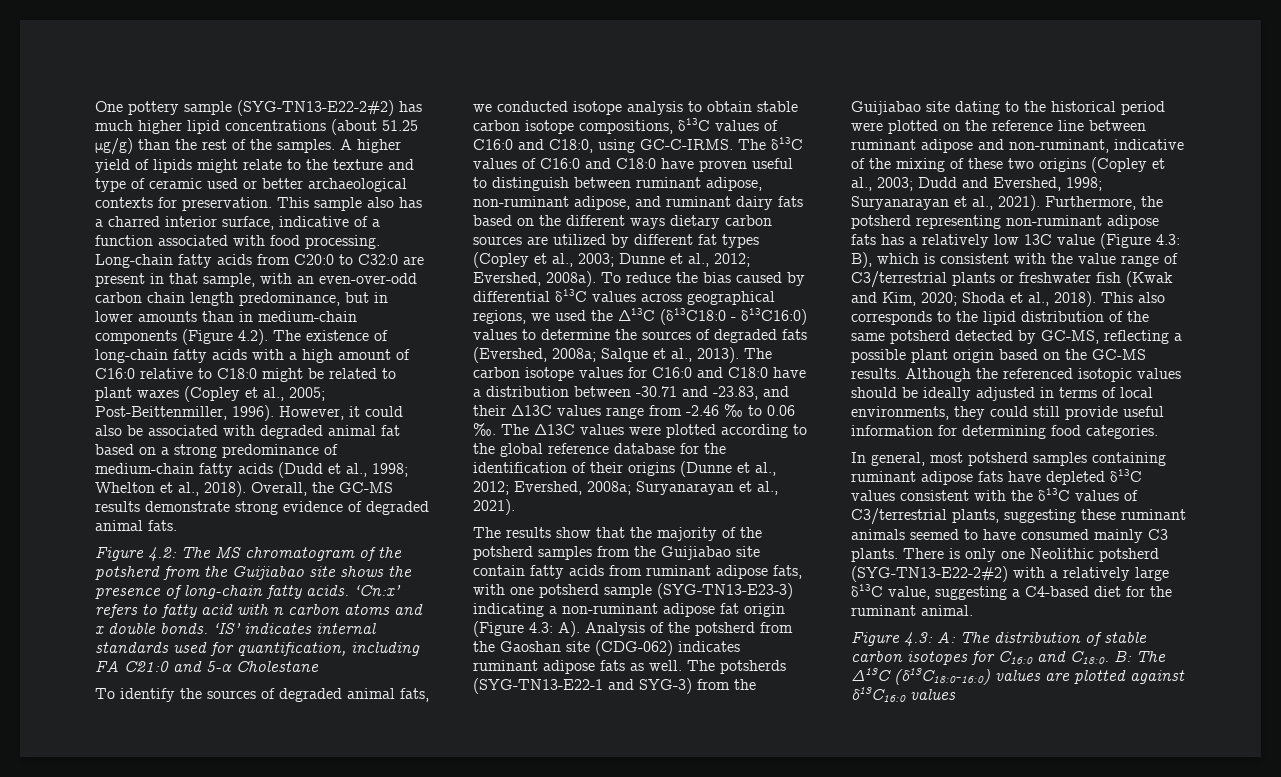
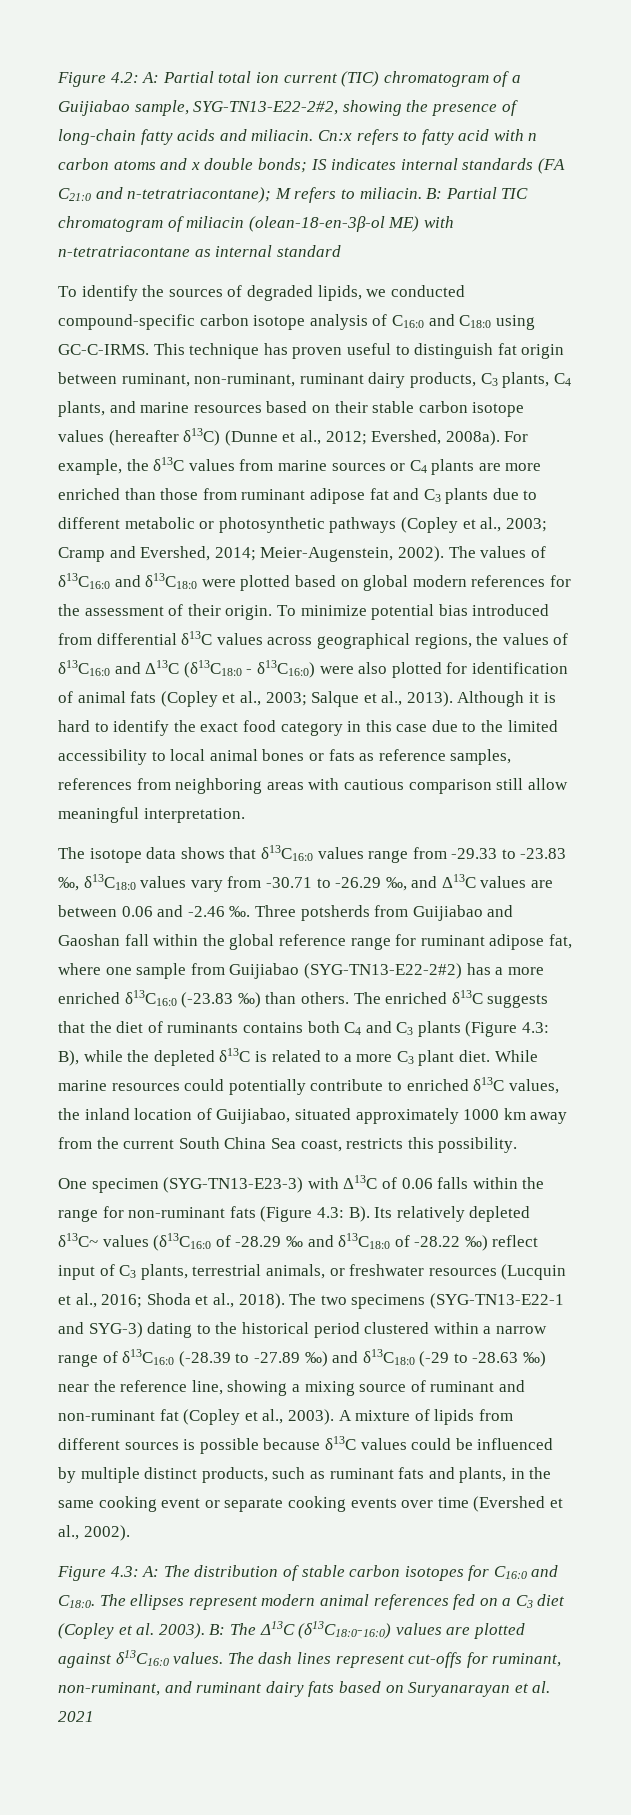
- One pottery sample (SYG-TN13-E22-2#2) has much higher lipid concentrations (about 51.25 μg/g) than the rest of the samples. A higher yield of lipids might relate to the texture and type of ceramic used or better archaeological contexts for preservation. This sample also has a charred interior surface, indicative of a function associated with food processing. Long-chain fatty acids from C20:0 to C32:0 are present in that sample, with an even-over-odd carbon chain length predominance, but in lower amounts than in medium-chain components (Figure 4.2). The existence of long-chain fatty acids with a high amount of C16:0 relative to C18:0 might be related to plant waxes (Copley et al., 2005; Post-Beittenmiller, 1996). However, it could also be associated with degraded animal fat based on a strong predominance of medium-chain fatty acids (Dudd et al., 1998; Whelton et al., 2018). Overall, the GC-MS results demonstrate strong evidence of degraded animal fats.
- Figure 4.2: The MS chromatogram of the potsherd from the Guijiabao site shows the presence of long-chain fatty acids. ‘Cn:x’ refers to fatty acid with n carbon atoms and x double bonds. ‘IS’ indicates internal standards used for quantification, including FA C21:0 and 5-α Cholestane
+ Figure 4.2: A: Partial total ion current (TIC) chromatogram of a Guijiabao sample, SYG-TN13-E22-2#2, showing the presence of long-chain fatty acids and miliacin. Cn:x refers to fatty acid with n carbon atoms and x double bonds; IS indicates internal standards (FA C21:0 and n-tetratriacontane); M refers to miliacin. B: Partial TIC chromatogram of miliacin (olean-18-en-3β-ol ME) with n-tetratriacontane as internal standard
- To identify the sources of degraded animal fats, we conducted isotope analysis to obtain stable carbon isotope compositions, δ13C values of C16:0 and C18:0, using GC-C-IRMS. The δ13C values of C16:0 and C18:0 have proven useful to distinguish between ruminant adipose, non-ruminant adipose, and ruminant dairy fats based on the different ways dietary carbon sources are utilized by different fat types (Copley et al., 2003; Dunne et al., 2012; Evershed, 2008a).
+ To identify the sources of degraded lipids, we conducted compound-specific carbon isotope analysis of C16:0 and C18:0 using GC-C-IRMS. This technique has proven useful to distinguish fat origin between ruminant, non-ruminant, ruminant dairy products, C3 plants, C4 plants, and marine resources based on their stable carbon isotope values (hereafter δ13C) (Dunne et al., 2012; Evershed, 2008a).
- To reduce the bias caused by differential δ13C values across geographical regions, we used the Δ13C (δ13C18:0 - δ13C16:0) values to determine the sources of degraded fats (Evershed, 2008a; Salque et al., 2013). The carbon isotope values for C16:0 and C18:0 have a distribution between -30.71 and -23.83, and their Δ13C values range from -2.46 ‰ to 0.06 ‰. The Δ13C values were plotted according to the global reference database for the identification of their origins (Dunne et al., 2012; Evershed, 2008a; Suryanarayan et al., 2021).
- The results show that the majority of the potsherd samples from the Guijiabao site contain fatty acids from ruminant adipose fats, with one potsherd sample (SYG-TN13-E23-3) indicating a non-ruminant adipose fat origin (Figure 4.3: A). Analysis of the potsherd from the Gaoshan site (CDG-062) indicates ruminant adipose fats as well. The potsherds (SYG-TN13-E22-1 and SYG-3) from the Guijiabao site dating to the historical period were plotted on the reference line between ruminant adipose and non-ruminant, indicative of the mixing of these two origins (Copley et al., 2003; Dudd and Evershed, 1998; Suryanarayan et al., 2021). Furthermore, the potsherd representing non-ruminant adipose fats has a relatively low 13C value (Figure 4.3: B), which is consistent with the value range of C3/terrestrial plants or freshwater fish (Kwak and Kim, 2020; Shoda et al., 2018). This also corresponds to the lipid distribution of the same potsherd detected by GC-MS, reflecting a possible plant origin based on the GC-MS results. Although the referenced isotopic values should be ideally adjusted in terms of local environments, they could still provide useful information for determining food categories.
- In general, most potsherd samples containing ruminant adipose fats have depleted δ13C values consistent with the δ13C values of C3/terrestrial plants, suggesting these ruminant animals seemed to have consumed mainly C3 plants. There is only one Neolithic potsherd (SYG-TN13-E22-2#2) with a relatively large δ13C value, suggesting a C4-based diet for the ruminant animal.
+ For example, the δ13C values from marine sources or C4 plants are more enriched than those from ruminant adipose fat and C3 plants due to different metabolic or photosynthetic pathways (Copley et al., 2003; Cramp and Evershed, 2014; Meier-Augenstein, 2002). The values of δ13C16:0 and δ13C18:0 were plotted based on global modern references for the assessment of their origin. To minimize potential bias introduced from differential δ13C values across geographical regions, the values of δ13C16:0 and Δ13C (δ13C18:0 - δ13C16:0) were also plotted for identification of animal fats (Copley et al., 2003; Salque et al., 2013). Although it is hard to identify the exact food category in this case due to the limited accessibility to local animal bones or fats as reference samples, references from neighboring areas with cautious comparison still allow meaningful interpretation.
+ The isotope data shows that δ13C16:0 values range from -29.33 to -23.83 ‰, δ13C18:0 values vary from -30.71 to -26.29 ‰, and Δ13C values are between 0.06 and -2.46 ‰. Three potsherds from Guijiabao and Gaoshan fall within the global reference range for ruminant adipose fat, where one sample from Guijiabao (SYG-TN13-E22-2#2) has a more enriched δ13C16:0 (-23.83 ‰) than others. The enriched δ13C suggests that the diet of ruminants contains both C4 and C3 plants (Figure 4.3: B), while the depleted δ13C is related to a more C3 plant diet. While marine resources could potentially contribute to enriched δ13C values, the inland location of Guijiabao, situated approximately 1000 km away from the current South China Sea coast, restricts this possibility.
+ One specimen (SYG-TN13-E23-3) with Δ13C of 0.06 falls within the range for non-ruminant fats (Figure 4.3: B). Its relatively depleted δ13C~ values (δ13C16:0 of -28.29 ‰ and δ13C18:0 of -28.22 ‰) reflect input of C3 plants, terrestrial animals, or freshwater resources (Lucquin et al., 2016; Shoda et al., 2018). The two specimens (SYG-TN13-E22-1 and SYG-3) dating to the historical period clustered within a narrow range of δ13C16:0 (-28.39 to -27.89 ‰) and δ13C18:0 (-29 to -28.63 ‰) near the reference line, showing a mixing source of ruminant and non-ruminant fat (Copley et al., 2003). A mixture of lipids from different sources is possible because δ13C values could be influenced by multiple distinct products, such as ruminant fats and plants, in the same cooking event or separate cooking events over time (Evershed et al., 2002).
+ The ellipses represent modern animal references fed on a C3 diet (Copley et al. 2003).
- B: The Δ13C (δ13C18:0-16:0) values are plotted against δ13C16:0 values
+ B: The Δ13C (δ13C18:0-16:0) values are plotted against δ13C16:0 values. The dash lines represent cut-offs for ruminant, non-ruminant, and ruminant dairy fats based on Suryanarayan et al. 2021

